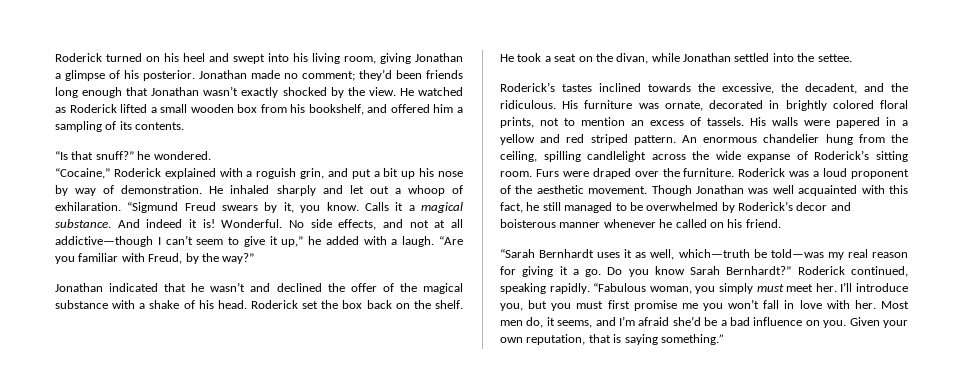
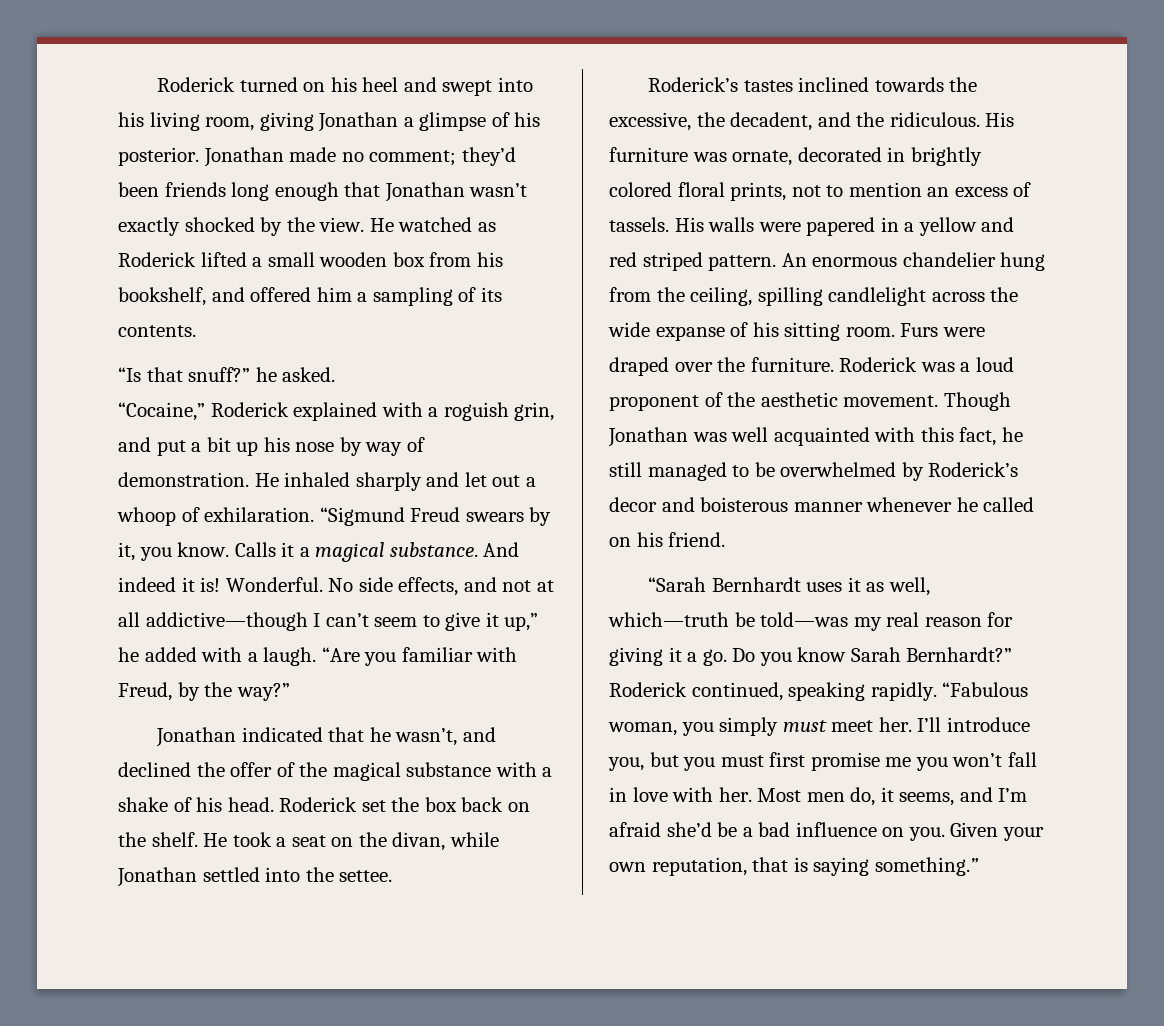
- “Is that snuff?” he wondered.
+ “Is that snuff?” he asked.
- Jonathan indicated that he wasn’t and declined the offer of the magical substance with a shake of his head.
+ Jonathan indicated that he wasn’t, and declined the offer of the magical substance with a shake of his head.
- An enormous chandelier hung from the ceiling, spilling candlelight across the wide expanse of Roderick’s sitting room.
+ An enormous chandelier hung from the ceiling, spilling candlelight across the wide expanse of his sitting room.

